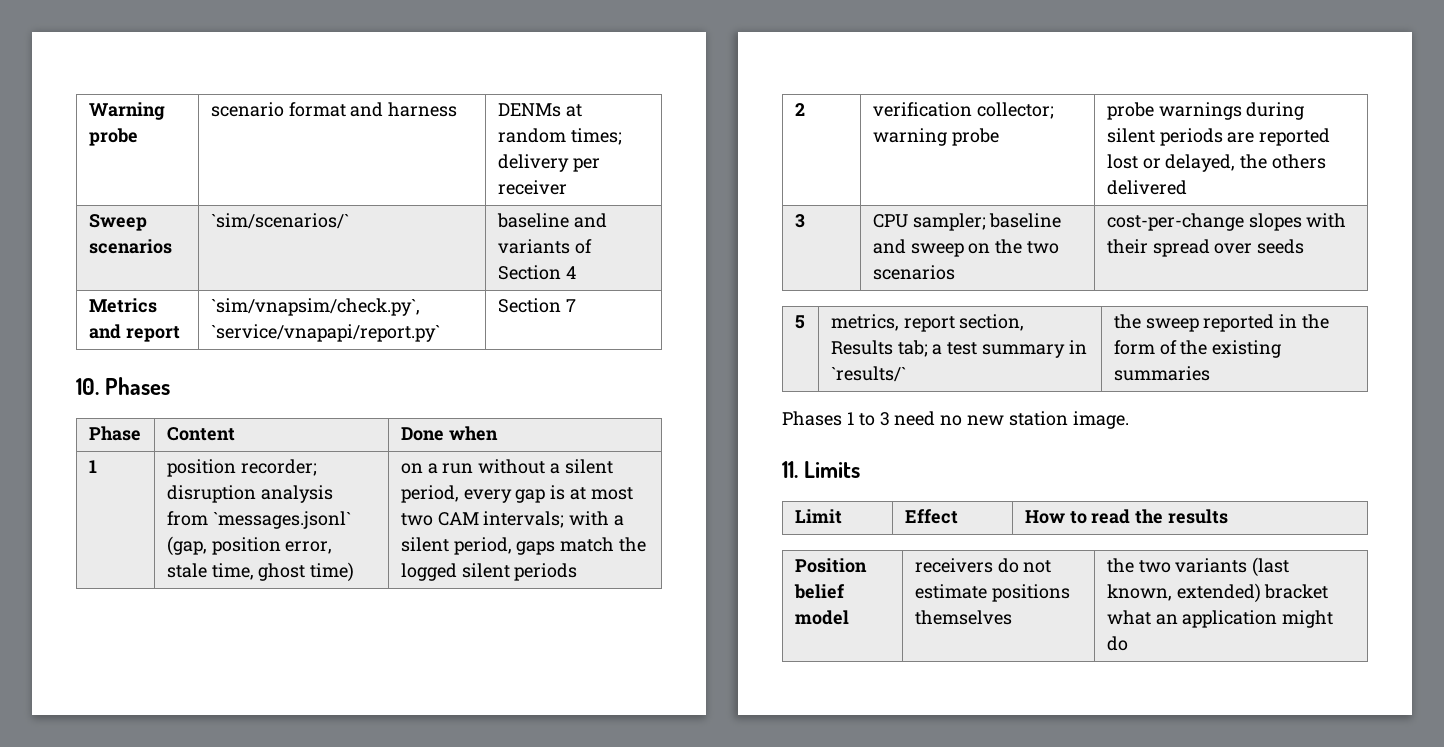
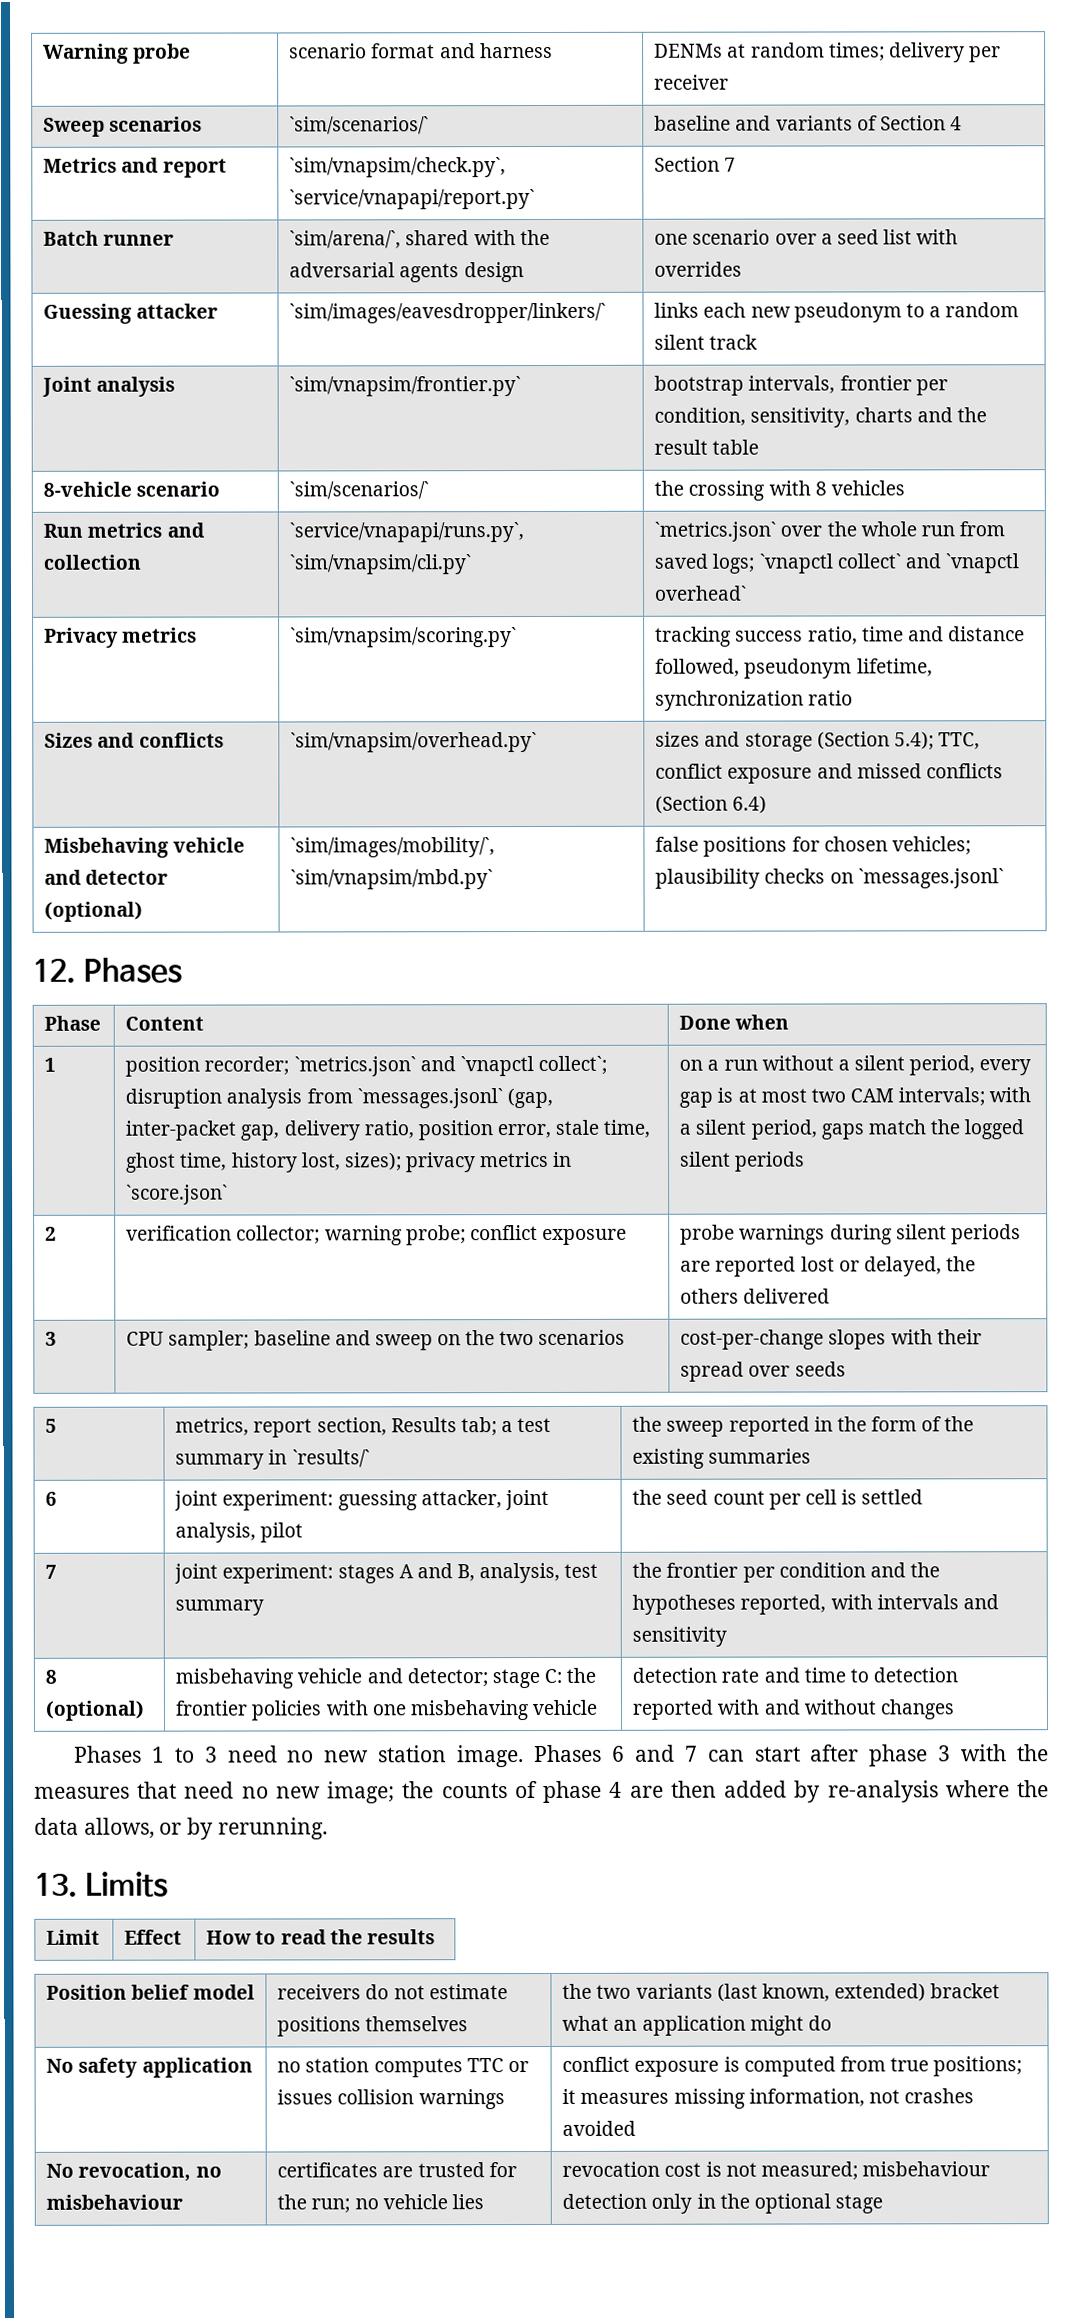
- 10. Phases
+ Batch runner | `sim/arena/`, shared with the adversarial agents design | one scenario over a seed list with overrides
+ Guessing attacker | `sim/images/eavesdropper/linkers/` | links each new pseudonym to a random silent track
+ Joint analysis | `sim/vnapsim/frontier.py` | bootstrap intervals, frontier per condition, sensitivity, charts and the result table
+ 8-vehicle scenario | `sim/scenarios/` | the crossing with 8 vehicles
+ Run metrics and collection | `service/vnapapi/runs.py`, `sim/vnapsim/cli.py` | `metrics.json` over the whole run from saved logs; `vnapctl collect` and `vnapctl overhead`
+ Privacy metrics | `sim/vnapsim/scoring.py` | tracking success ratio, time and distance followed, pseudonym lifetime, synchronization ratio
+ Sizes and conflicts | `sim/vnapsim/overhead.py` | sizes and storage (Section 5.4); TTC, conflict exposure and missed conflicts (Section 6.4)
+ Misbehaving vehicle and detector (optional) | `sim/images/mobility/`, `sim/vnapsim/mbd.py` | false positions for chosen vehicles; plausibility checks on `messages.jsonl`
+ 12. Phases
- position recorder; disruption analysis from `messages.jsonl` (gap, position error, stale time, ghost time)
+ position recorder; `metrics.json` and `vnapctl collect`; disruption analysis from `messages.jsonl` (gap, inter-packet gap, delivery ratio, position error, stale time, ghost time, history lost, sizes); privacy metrics in `score.json`
- 2 | verification collector; warning probe | probe warnings during silent periods are reported lost or delayed, the others delivered
+ 2 | verification collector; warning probe; conflict exposure | probe warnings during silent periods are reported lost or delayed, the others delivered
+ 6 | joint experiment: guessing attacker, joint analysis, pilot | the seed count per cell is settled
+ 7 | joint experiment: stages A and B, analysis, test summary | the frontier per condition and the hypotheses reported, with intervals and sensitivity
+ 8 (optional) | misbehaving vehicle and detector; stage C: the frontier policies with one misbehaving vehicle | detection rate and time to detection reported with and without changes
- Phases 1 to 3 need no new station image.
- 11. Limits
+ Phases 1 to 3 need no new station image. Phases 6 and 7 can start after phase 3 with the measures that need no new image; the counts of phase 4 are then added by re-analysis where the data allows, or by rerunning.
+ 13. Limits
+ No safety application | no station computes TTC or issues collision warnings | conflict exposure is computed from true positions; it measures missing information, not crashes avoided
+ No revocation, no misbehaviour | certificates are trusted for the run; no vehicle lies | revocation cost is not measured; misbehaviour detection only in the optional stage

